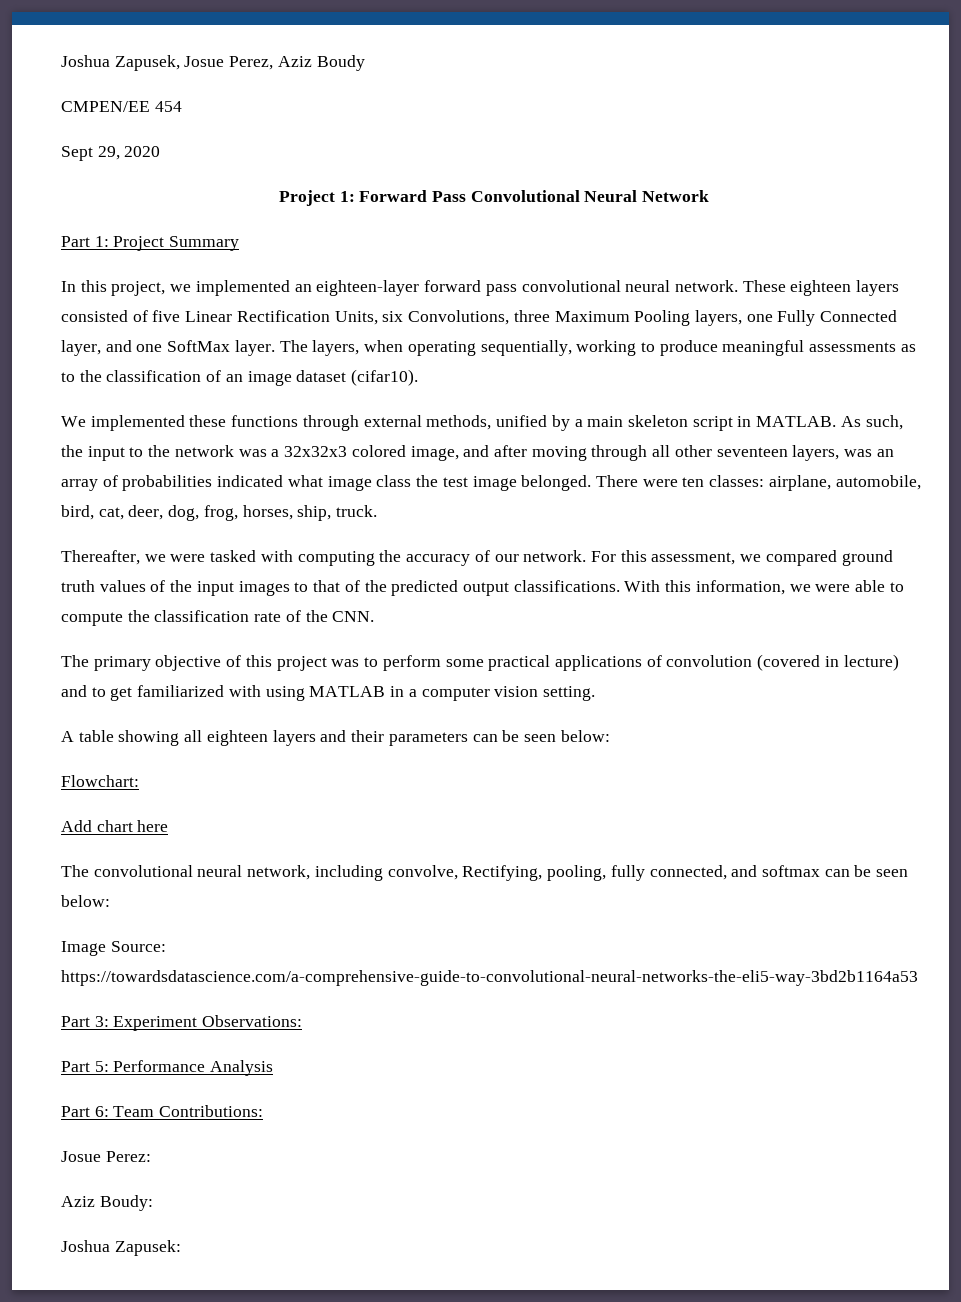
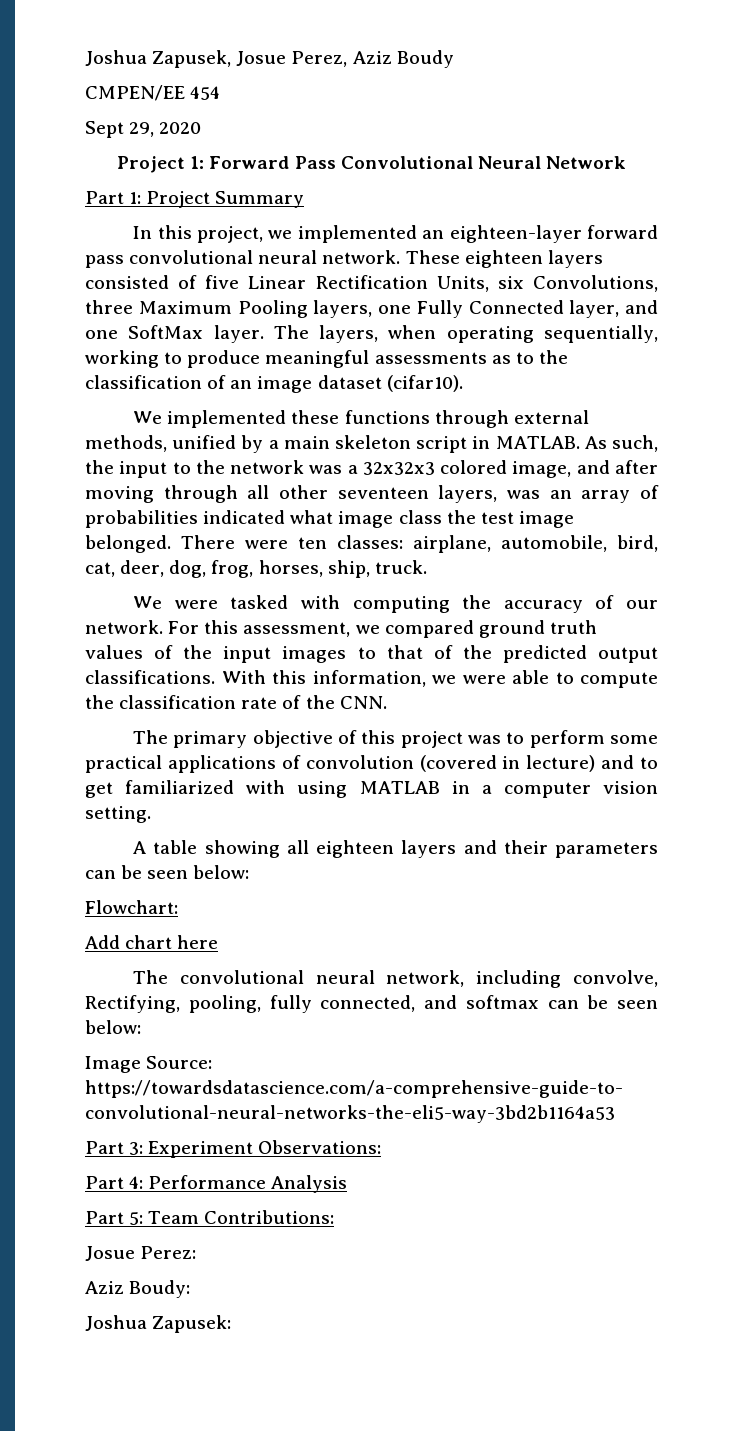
- Thereafter, we were tasked with computing the accuracy of our network.
+ We were tasked with computing the accuracy of our network.
- Part 5: Performance Analysis
+ Part 4: Performance Analysis
- Part 6: Team Contributions:
+ Part 5: Team Contributions:

